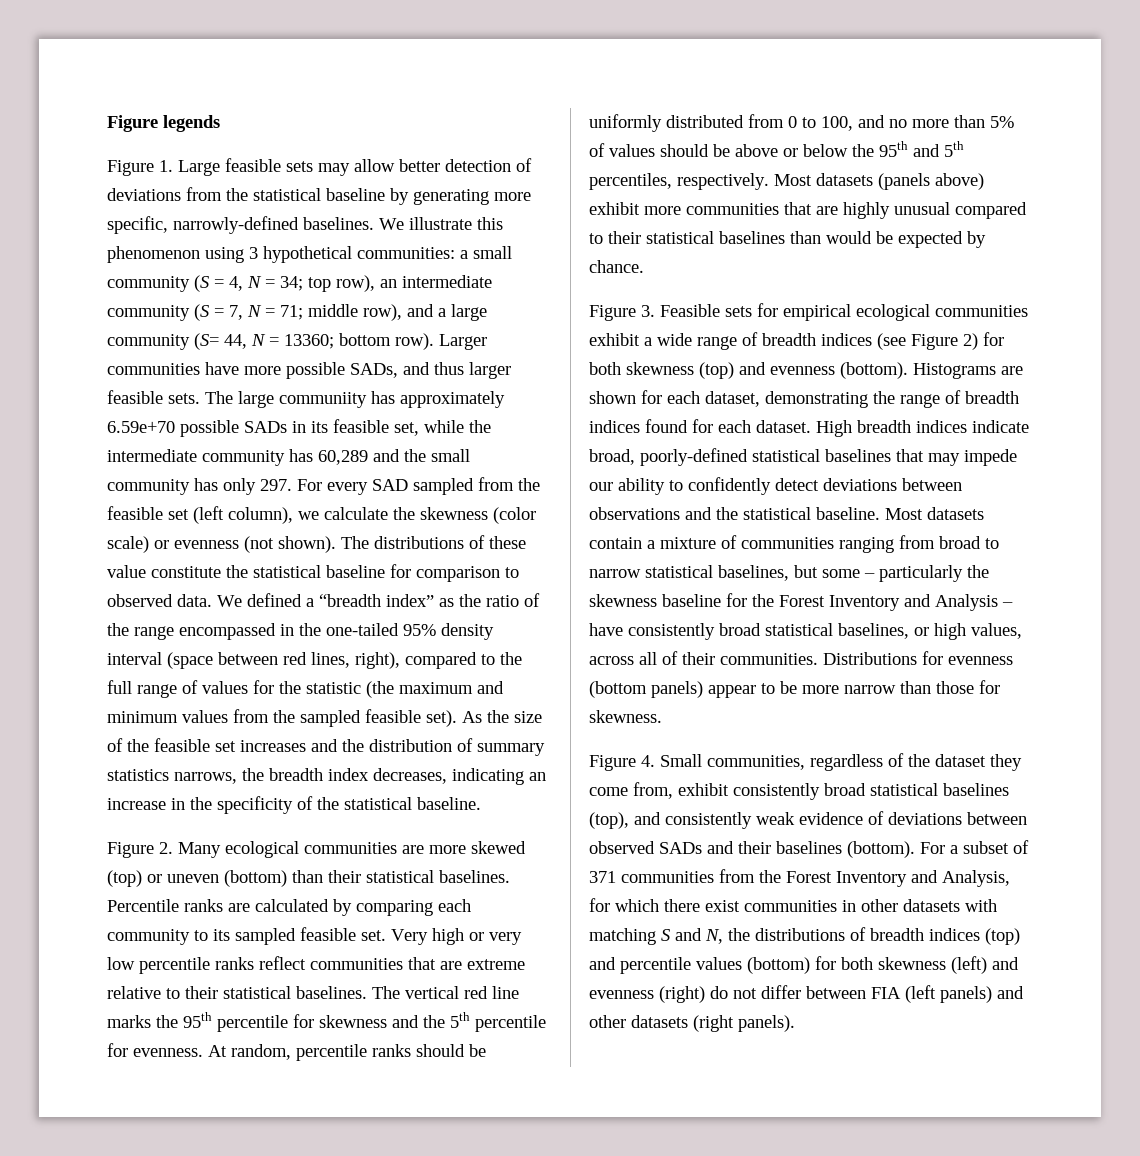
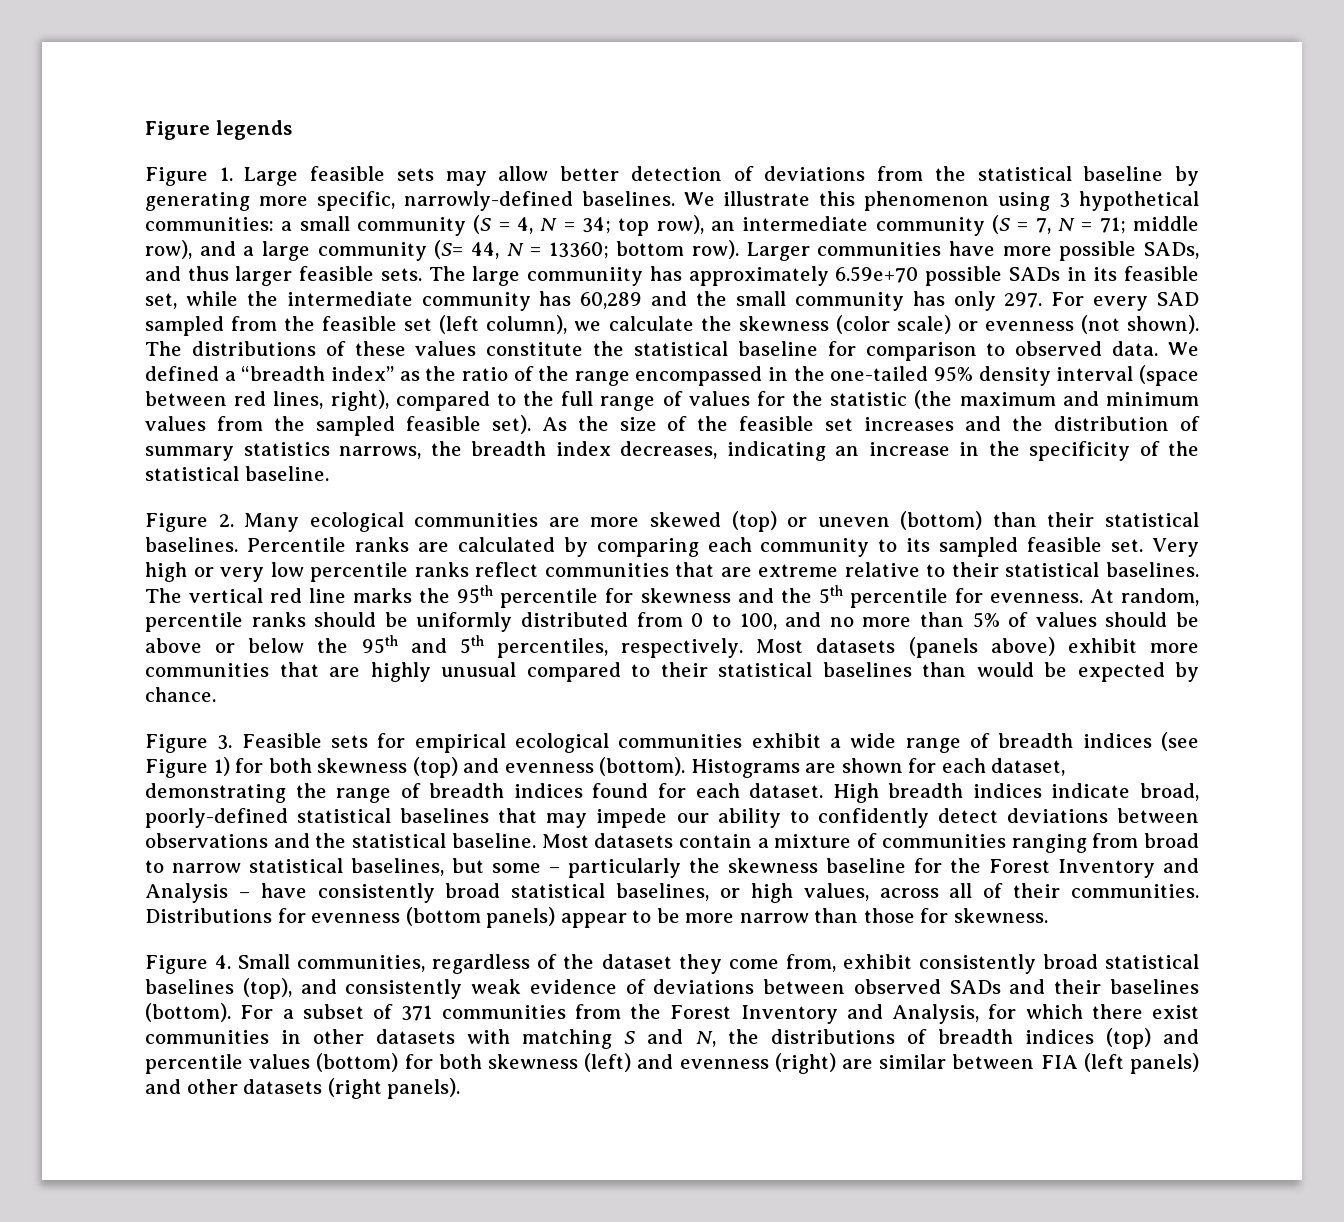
- The distributions of these value constitute the statistical baseline for comparison to observed data.
+ The distributions of these values constitute the statistical baseline for comparison to observed data.
- Figure 3. Feasible sets for empirical ecological communities exhibit a wide range of breadth indices (see Figure 2) for both skewness (top) and evenness (bottom).
+ Figure 3. Feasible sets for empirical ecological communities exhibit a wide range of breadth indices (see Figure 1) for both skewness (top) and evenness (bottom).
- For a subset of 371 communities from the Forest Inventory and Analysis, for which there exist communities in other datasets with matching S and N, the distributions of breadth indices (top) and percentile values (bottom) for both skewness (left) and evenness (right) do not differ between FIA (left panels) and other datasets (right panels).
+ For a subset of 371 communities from the Forest Inventory and Analysis, for which there exist communities in other datasets with matching S and N, the distributions of breadth indices (top) and percentile values (bottom) for both skewness (left) and evenness (right) are similar between FIA (left panels) and other datasets (right panels).

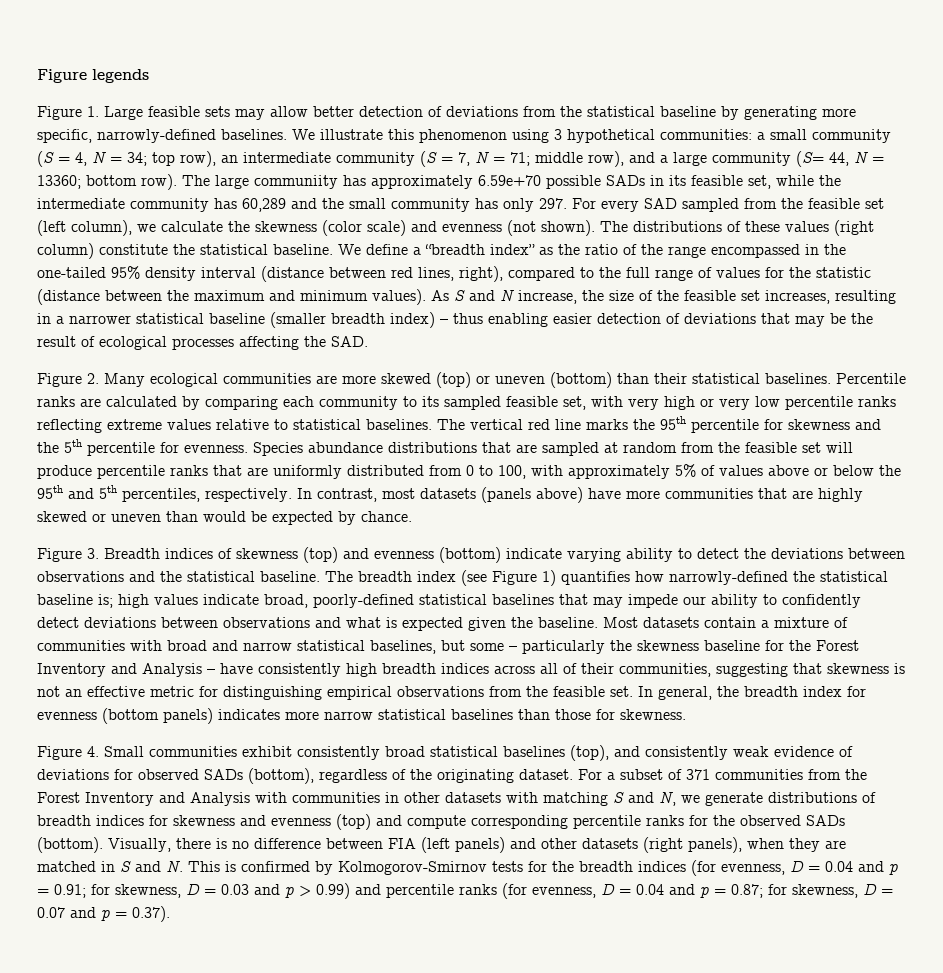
- Larger communities have more possible SADs, and thus larger feasible sets.
- The large communiity has approximately 6.59e+70 possible SADs in its feasible set, while the intermediate community has 60,289 and the small community has only 297. For every SAD sampled from the feasible set (left column), we calculate the skewness (color scale) or evenness (not shown).
+ The large communiity has approximately 6.59e+70 possible SADs in its feasible set, while the intermediate community has 60,289 and the small community has only 297. For every SAD sampled from the feasible set (left column), we calculate the skewness (color scale) and evenness (not shown).
- The distributions of these values constitute the statistical baseline for comparison to observed data. We defined a “breadth index” as the ratio of the range encompassed in the one-tailed 95% density interval (space between red lines, right), compared to the full range of values for the statistic (the maximum and minimum values from the sampled feasible set). As the size of the feasible set increases and the distribution of summary statistics narrows, the breadth index decreases, indicating an increase in the specificity of the statistical baseline.
+ The distributions of these values (right column) constitute the statistical baseline. We define a “breadth index” as the ratio of the range encompassed in the one-tailed 95% density interval (distance between red lines, right), compared to the full range of values for the statistic (distance between the maximum and minimum values). As S and N increase, the size of the feasible set increases, resulting in a narrower statistical baseline (smaller breadth index) – thus enabling easier detection of deviations that may be the result of ecological processes affecting the SAD.
- Percentile ranks are calculated by comparing each community to its sampled feasible set. Very high or very low percentile ranks reflect communities that are extreme relative to their statistical baselines.
+ Percentile ranks are calculated by comparing each community to its sampled feasible set, with very high or very low percentile ranks reflecting extreme values relative to statistical baselines.
- At random, percentile ranks should be uniformly distributed from 0 to 100, and no more than 5% of values should be above or below the 95th and 5th percentiles, respectively.
+ Species abundance distributions that are sampled at random from the feasible set will produce percentile ranks that are uniformly distributed from 0 to 100, with approximately 5% of values above or below the 95th and 5th percentiles, respectively.
- Most datasets (panels above) exhibit more communities that are highly unusual compared to their statistical baselines than would be expected by chance.
+ In contrast, most datasets (panels above) have more communities that are highly skewed or uneven than would be expected by chance.
- Figure 3. Feasible sets for empirical ecological communities exhibit a wide range of breadth indices (see Figure 1) for both skewness (top) and evenness (bottom). Histograms are shown for each dataset, demonstrating the range of breadth indices found for each dataset. High breadth indices indicate broad, poorly-defined statistical baselines that may impede our ability to confidently detect deviations between observations and the statistical baseline.
+ Figure 3. Breadth indices of skewness (top) and evenness (bottom) indicate varying ability to detect the deviations between observations and the statistical baseline. The breadth index (see Figure 1) quantifies how narrowly-defined the statistical baseline is; high values indicate broad, poorly-defined statistical baselines that may impede our ability to confidently detect deviations between observations and what is expected given the baseline.
- Most datasets contain a mixture of communities ranging from broad to narrow statistical baselines, but some – particularly the skewness baseline for the Forest Inventory and Analysis – have consistently broad statistical baselines, or high values, across all of their communities. Distributions for evenness (bottom panels) appear to be more narrow than those for skewness.
+ Most datasets contain a mixture of communities with broad and narrow statistical baselines, but some – particularly the skewness baseline for the Forest Inventory and Analysis – have consistently high breadth indices across all of their communities, suggesting that skewness is not an effective metric for distinguishing empirical observations from the feasible set. In general, the breadth index for evenness (bottom panels) indicates more narrow statistical baselines than those for skewness.
- Figure 4. Small communities, regardless of the dataset they come from, exhibit consistently broad statistical baselines (top), and consistently weak evidence of deviations between observed SADs and their baselines (bottom).
+ Figure 4. Small communities exhibit consistently broad statistical baselines (top), and consistently weak evidence of deviations for observed SADs (bottom), regardless of the originating dataset.
- For a subset of 371 communities from the Forest Inventory and Analysis, for which there exist communities in other datasets with matching S and N, the distributions of breadth indices (top) and percentile values (bottom) for both skewness (left) and evenness (right) are similar between FIA (left panels) and other datasets (right panels).
+ For a subset of 371 communities from the Forest Inventory and Analysis with communities in other datasets with matching S and N, we generate distributions of breadth indices for skewness and evenness (top) and compute corresponding percentile ranks for the observed SADs (bottom). Visually, there is no difference between FIA (left panels) and other datasets (right panels), when they are matched in S and N. This is confirmed by Kolmogorov-Smirnov tests for the breadth indices (for evenness, D = 0.04 and p = 0.91; for skewness, D = 0.03 and p > 0.99) and percentile ranks (for evenness, D = 0.04 and p = 0.87; for skewness, D = 0.07 and p = 0.37).

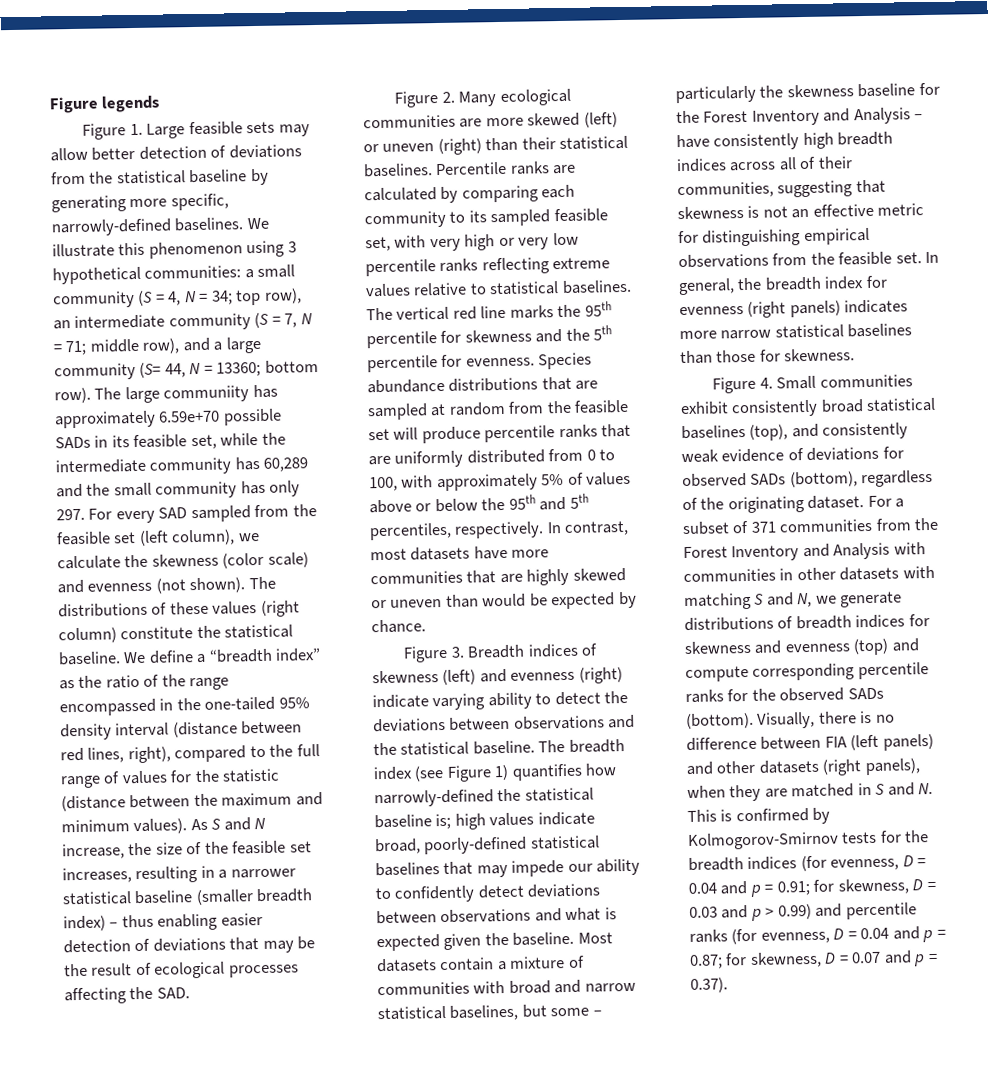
- Figure 2. Many ecological communities are more skewed (top) or uneven (bottom) than their statistical baselines.
+ Figure 2. Many ecological communities are more skewed (left) or uneven (right) than their statistical baselines.
- In contrast, most datasets (panels above) have more communities that are highly skewed or uneven than would be expected by chance.
+ In contrast, most datasets have more communities that are highly skewed or uneven than would be expected by chance.
- Figure 3. Breadth indices of skewness (top) and evenness (bottom) indicate varying ability to detect the deviations between observations and the statistical baseline.
+ Figure 3. Breadth indices of skewness (left) and evenness (right) indicate varying ability to detect the deviations between observations and the statistical baseline.
- In general, the breadth index for evenness (bottom panels) indicates more narrow statistical baselines than those for skewness.
+ In general, the breadth index for evenness (right panels) indicates more narrow statistical baselines than those for skewness.

